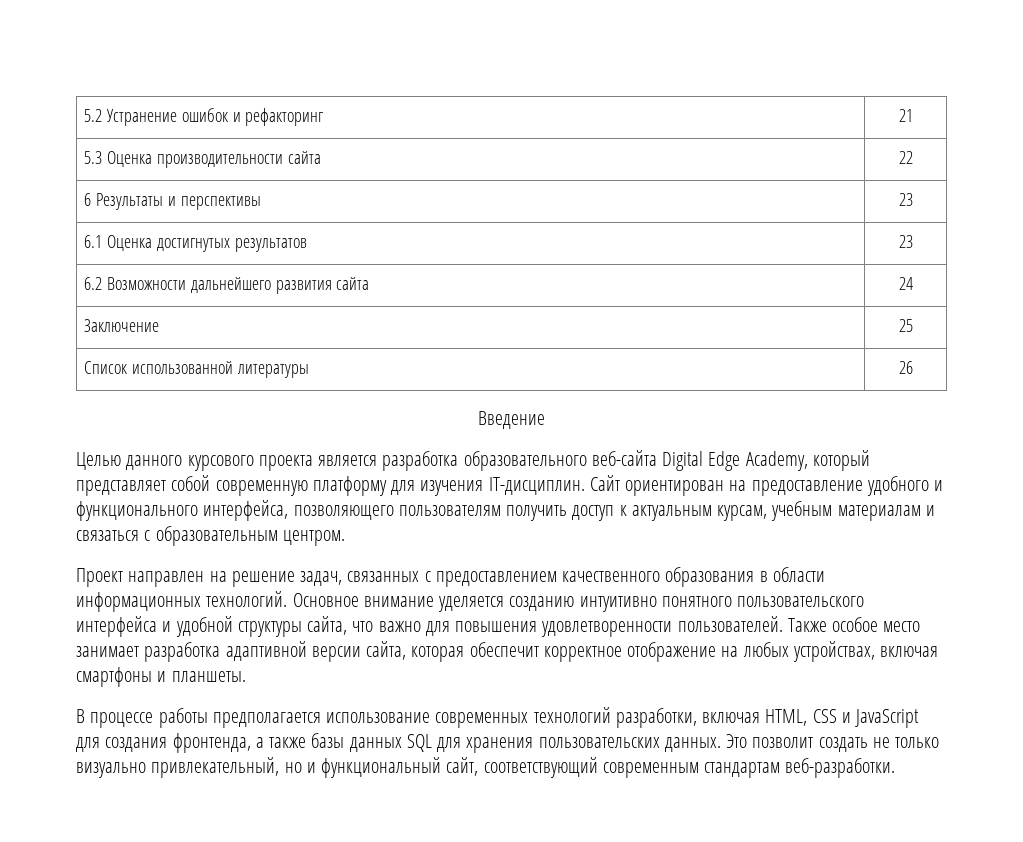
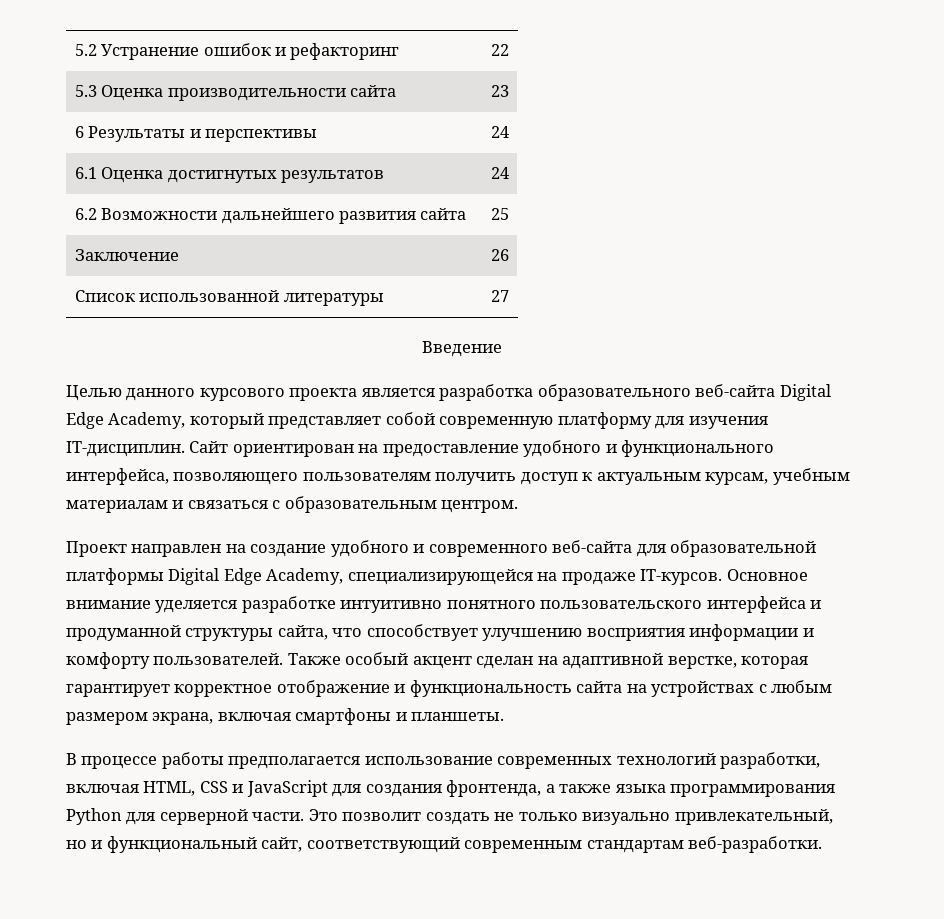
- 5.2 Устранение ошибок и рефакторинг | 21
+ 5.2 Устранение ошибок и рефакторинг | 22
- 5.3 Оценка производительности сайта | 22
+ 5.3 Оценка производительности сайта | 23
- 6 Результаты и перспективы | 23
+ 6 Результаты и перспективы | 24
- 6.1 Оценка достигнутых результатов | 23
+ 6.1 Оценка достигнутых результатов | 24
- 6.2 Возможности дальнейшего развития сайта | 24
+ 6.2 Возможности дальнейшего развития сайта | 25
- Заключение | 25
+ Заключение | 26
- Список использованной литературы | 26
+ Список использованной литературы | 27
- Проект направлен на решение задач, связанных с предоставлением качественного образования в области информационных технологий.
+ Проект направлен на создание удобного и современного веб-сайта для образовательной платформы Digital Edge Academy, специализирующейся на продаже IT-курсов.
- Основное внимание уделяется созданию интуитивно понятного пользовательского интерфейса и удобной структуры сайта, что важно для повышения удовлетворенности пользователей. Также особое место занимает разработка адаптивной версии сайта, которая обеспечит корректное отображение на любых устройствах, включая смартфоны и планшеты.
+ Основное внимание уделяется разработке интуитивно понятного пользовательского интерфейса и продуманной структуры сайта, что способствует улучшению восприятия информации и комфорту пользователей. Также особый акцент сделан на адаптивной верстке, которая гарантирует корректное отображение и функциональность сайта на устройствах с любым размером экрана, включая смартфоны и планшеты.
- В процессе работы предполагается использование современных технологий разработки, включая HTML, CSS и JavaScript для создания фронтенда, а также базы данных SQL для хранения пользовательских данных.
+ В процессе работы предполагается использование современных технологий разработки, включая HTML, CSS и JavaScript для создания фронтенда, а также языка программирования Python для серверной части.

